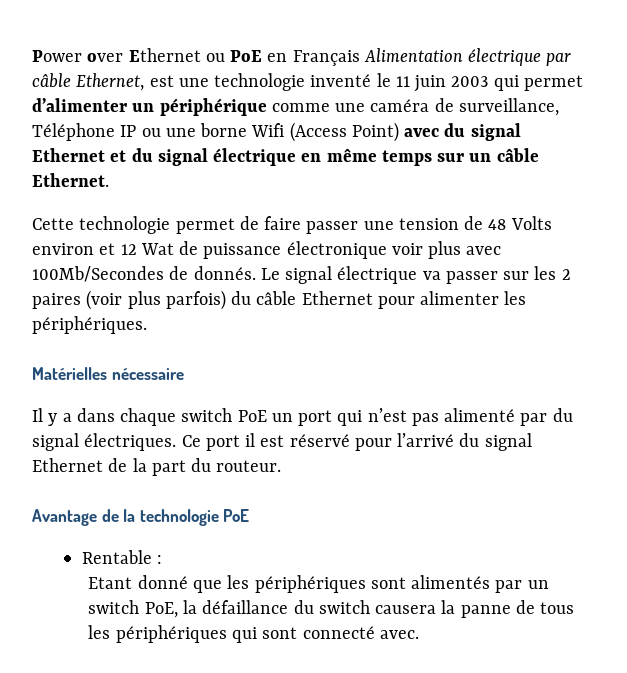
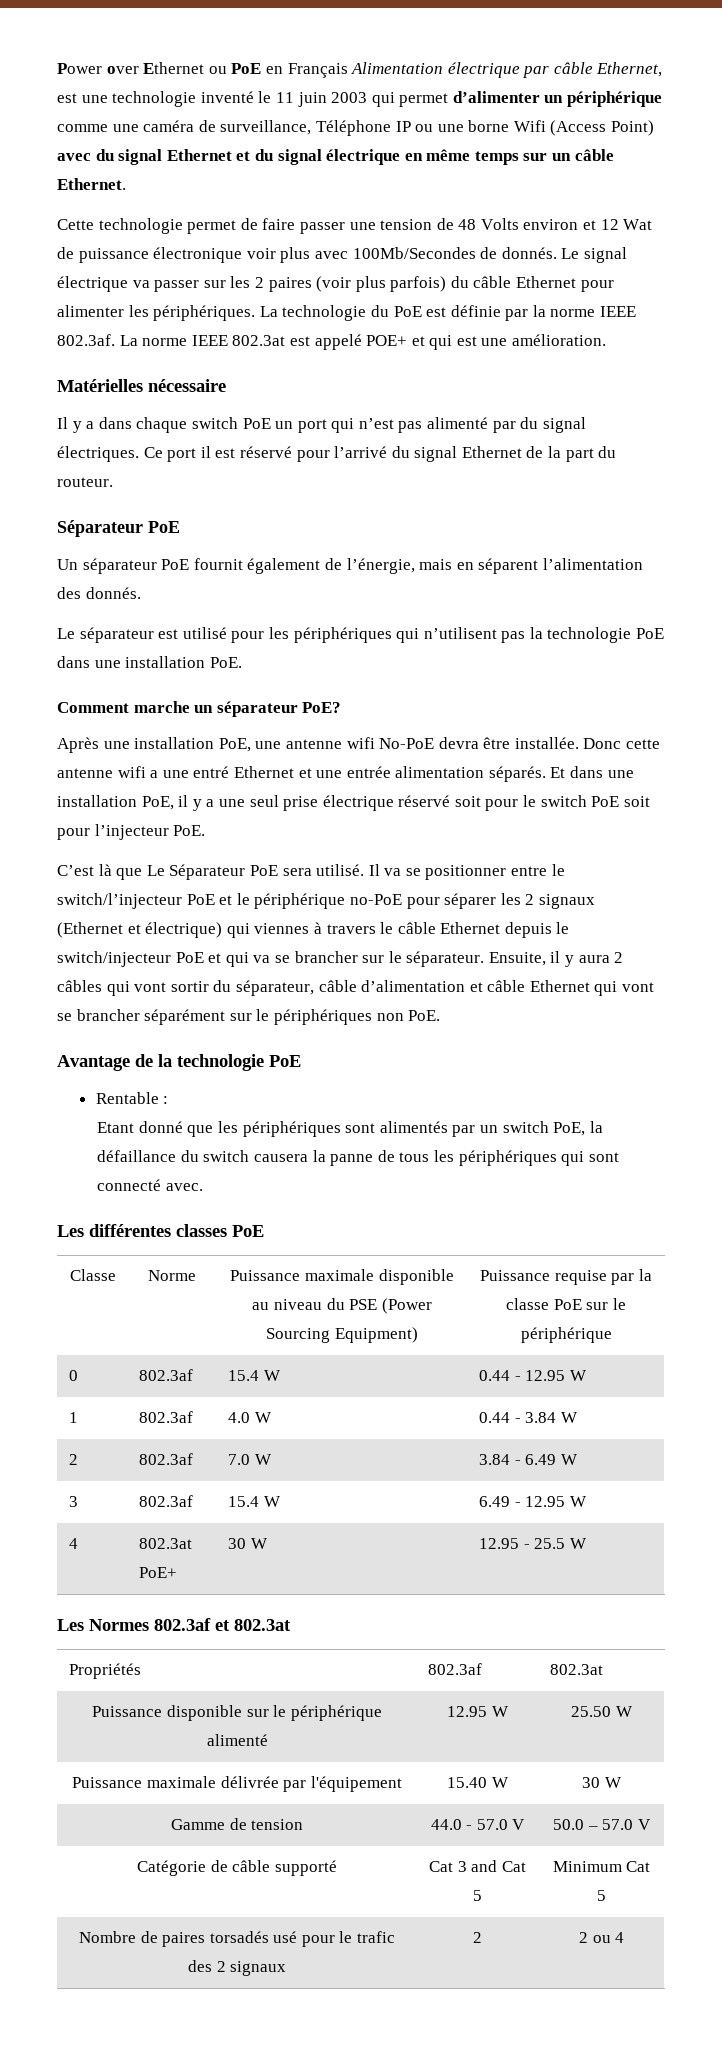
+ La technologie du PoE est définie par la norme IEEE 802.3af. La norme IEEE 802.3at est appelé POE+ et qui est une amélioration.
  Ce port il est réservé pour l’arrivé du signal Ethernet de la part du routeur.
+ Séparateur PoE
+ Un séparateur PoE fournit également de l’énergie, mais en séparent l’alimentation des donnés.
+ Le séparateur est utilisé pour les périphériques qui n’utilisent pas la technologie PoE dans une installation PoE.
+ Comment marche un séparateur PoE?
+ Après une installation PoE, une antenne wifi No-PoE devra être installée. Donc cette antenne wifi a une entré Ethernet et une entrée alimentation séparés. Et dans une installation PoE, il y a une seul prise électrique réservé soit pour le switch PoE soit pour l’injecteur PoE.
+ C’est là que Le Séparateur PoE sera utilisé. Il va se positionner entre le switch/l’injecteur PoE et le périphérique no-PoE pour séparer les 2 signaux (Ethernet et électrique) qui viennes à travers le câble Ethernet depuis le switch/injecteur PoE et qui va se brancher sur le séparateur. Ensuite, il y aura 2 câbles qui vont sortir du séparateur, câble d’alimentation et câble Ethernet qui vont se brancher séparément sur le périphériques non PoE.
+ Les différentes classes PoE
+ Classe | Norme | Puissance maximale disponible au niveau du PSE (Power Sourcing Equipment) | Puissance requise par la classe PoE sur le périphérique
+ 0 | 802.3af | 15.4 W | 0.44 - 12.95 W
+ 1 | 802.3af | 4.0 W | 0.44 - 3.84 W
+ 2 | 802.3af | 7.0 W | 3.84 - 6.49 W
+ 3 | 802.3af | 15.4 W | 6.49 - 12.95 W
+ 4 | 802.3at PoE+ | 30 W | 12.95 - 25.5 W
+ Les Normes 802.3af et 802.3at
+ Propriétés | 802.3af | 802.3at
+ Puissance disponible sur le périphérique alimenté | 12.95 W | 25.50 W
+ Puissance maximale délivrée par l'équipement | 15.40 W | 30 W
+ Gamme de tension | 44.0 - 57.0 V | 50.0 – 57.0 V
+ Catégorie de câble supporté | Cat 3 and Cat 5 | Minimum Cat 5
+ Nombre de paires torsadés usé pour le trafic des 2 signaux | 2 | 2 ou 4

